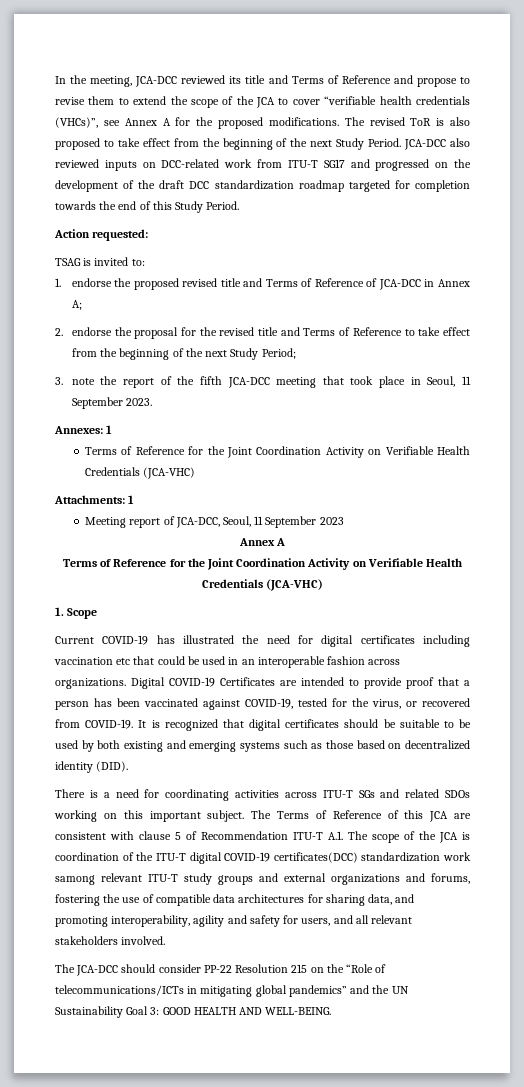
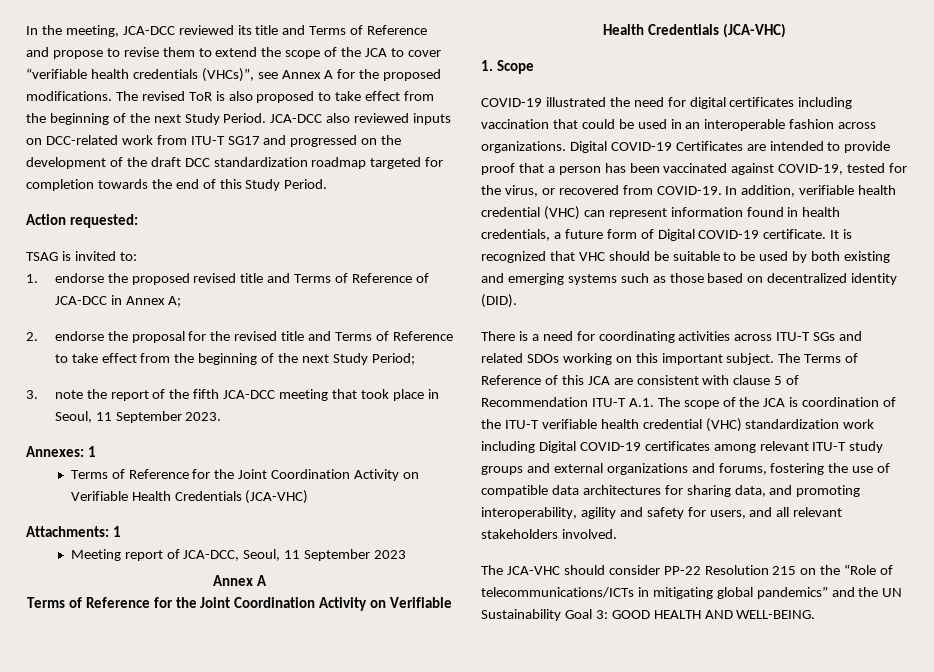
- Current COVID-19 has illustrated the need for digital certificates including vaccination etc that could be used in an interoperable fashion across organizations.
+ COVID-19 illustrated the need for digital certificates including vaccination that could be used in an interoperable fashion across organizations.
+ In addition, verifiable health credential (VHC) can represent information found in health credentials, a future form of Digital COVID-19 certificate.
- It is recognized that digital certificates should be suitable to be used by both existing and emerging systems such as those based on decentralized identity (DID).
+ It is recognized that VHC should be suitable to be used by both existing and emerging systems such as those based on decentralized identity (DID).
- The Terms of Reference of this JCA are consistent with clause 5 of Recommendation ITU-T A.1. The scope of the JCA is coordination of the ITU-T digital COVID-19 certificates(DCC) standardization work samong relevant ITU-T study groups and external organizations and forums, fostering the use of compatible data architectures for sharing data, and promoting interoperability, agility and safety for users, and all relevant stakeholders involved.
+ The Terms of Reference of this JCA are consistent with clause 5 of Recommendation ITU-T A.1. The scope of the JCA is coordination of the ITU-T verifiable health credential (VHC) standardization work including Digital COVID-19 certificates among relevant ITU-T study groups and external organizations and forums, fostering the use of compatible data architectures for sharing data, and promoting interoperability, agility and safety for users, and all relevant stakeholders involved.
- The JCA-DCC should consider PP-22 Resolution 215 on the “Role of telecommunications/ICTs in mitigating global pandemics” and the UN Sustainability Goal 3: GOOD HEALTH AND WELL-BEING.
+ The JCA-VHC should consider PP-22 Resolution 215 on the “Role of telecommunications/ICTs in mitigating global pandemics” and the UN Sustainability Goal 3: GOOD HEALTH AND WELL-BEING.

